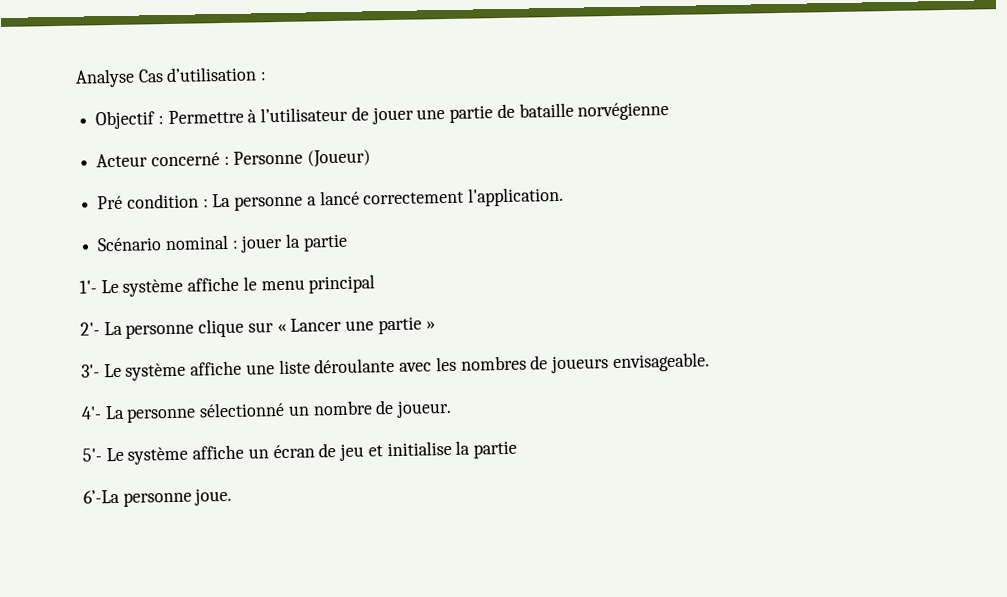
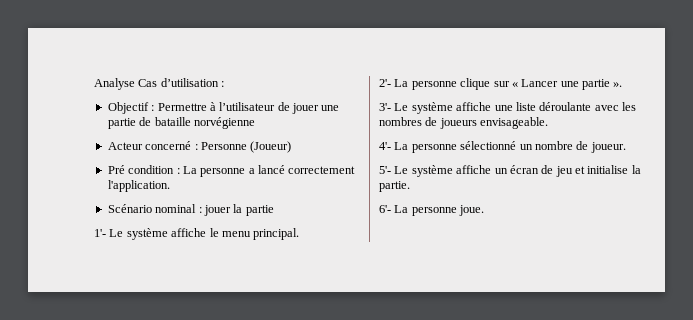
- 1'- Le système affiche le menu principal
+ 1'- Le système affiche le menu principal.
- 2'- La personne clique sur « Lancer une partie »
+ 2'- La personne clique sur « Lancer une partie ».
- 5'- Le système affiche un écran de jeu et initialise la partie
- 6’-La personne joue.
+ 5'- Le système affiche un écran de jeu et initialise la partie.
+ 6'- La personne joue.

